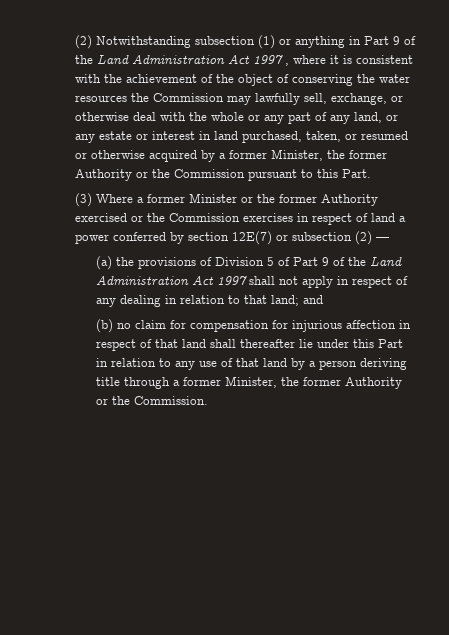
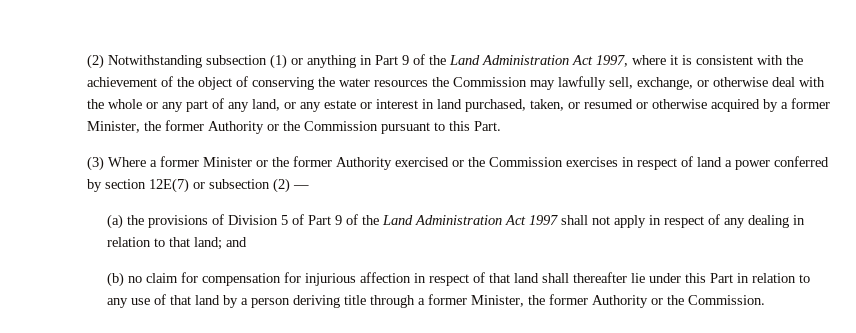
- (2) Notwithstanding subsection (1) or anything in Part 9 of the Land Administration Act 1997 , where it is consistent with the achievement of the object of conserving the water resources the Commission may lawfully sell, exchange, or otherwise deal with the whole or any part of any land, or any estate or interest in land purchased, taken, or resumed or otherwise acquired by a former Minister, the former Authority or the Commission pursuant to this Part.
+ (2) Notwithstanding subsection (1) or anything in Part 9 of the Land Administration Act 1997, where it is consistent with the achievement of the object of conserving the water resources the Commission may lawfully sell, exchange, or otherwise deal with the whole or any part of any land, or any estate or interest in land purchased, taken, or resumed or otherwise acquired by a former Minister, the former Authority or the Commission pursuant to this Part.

